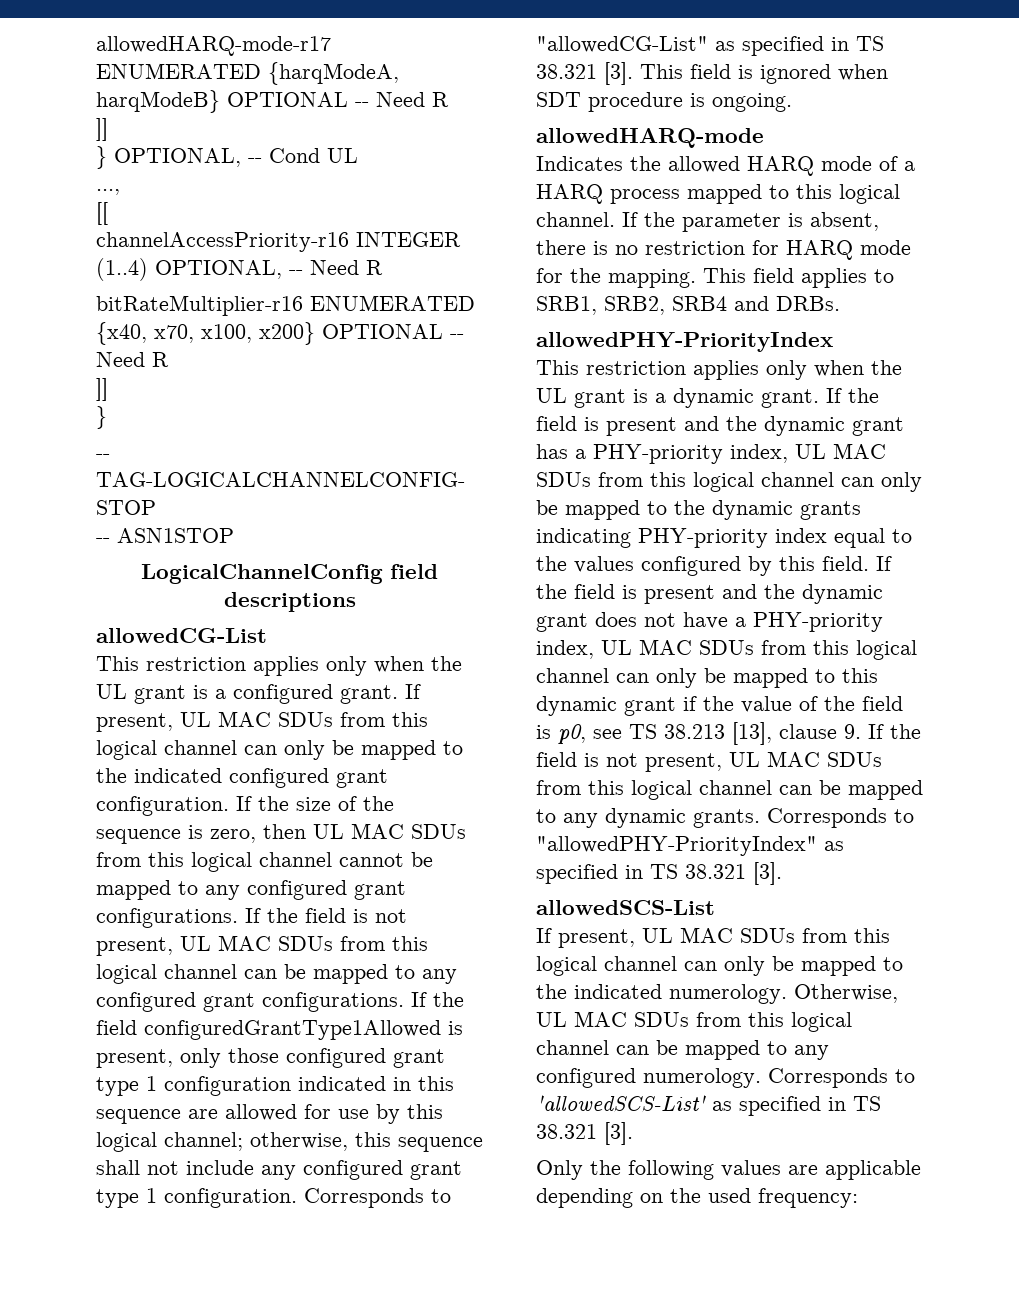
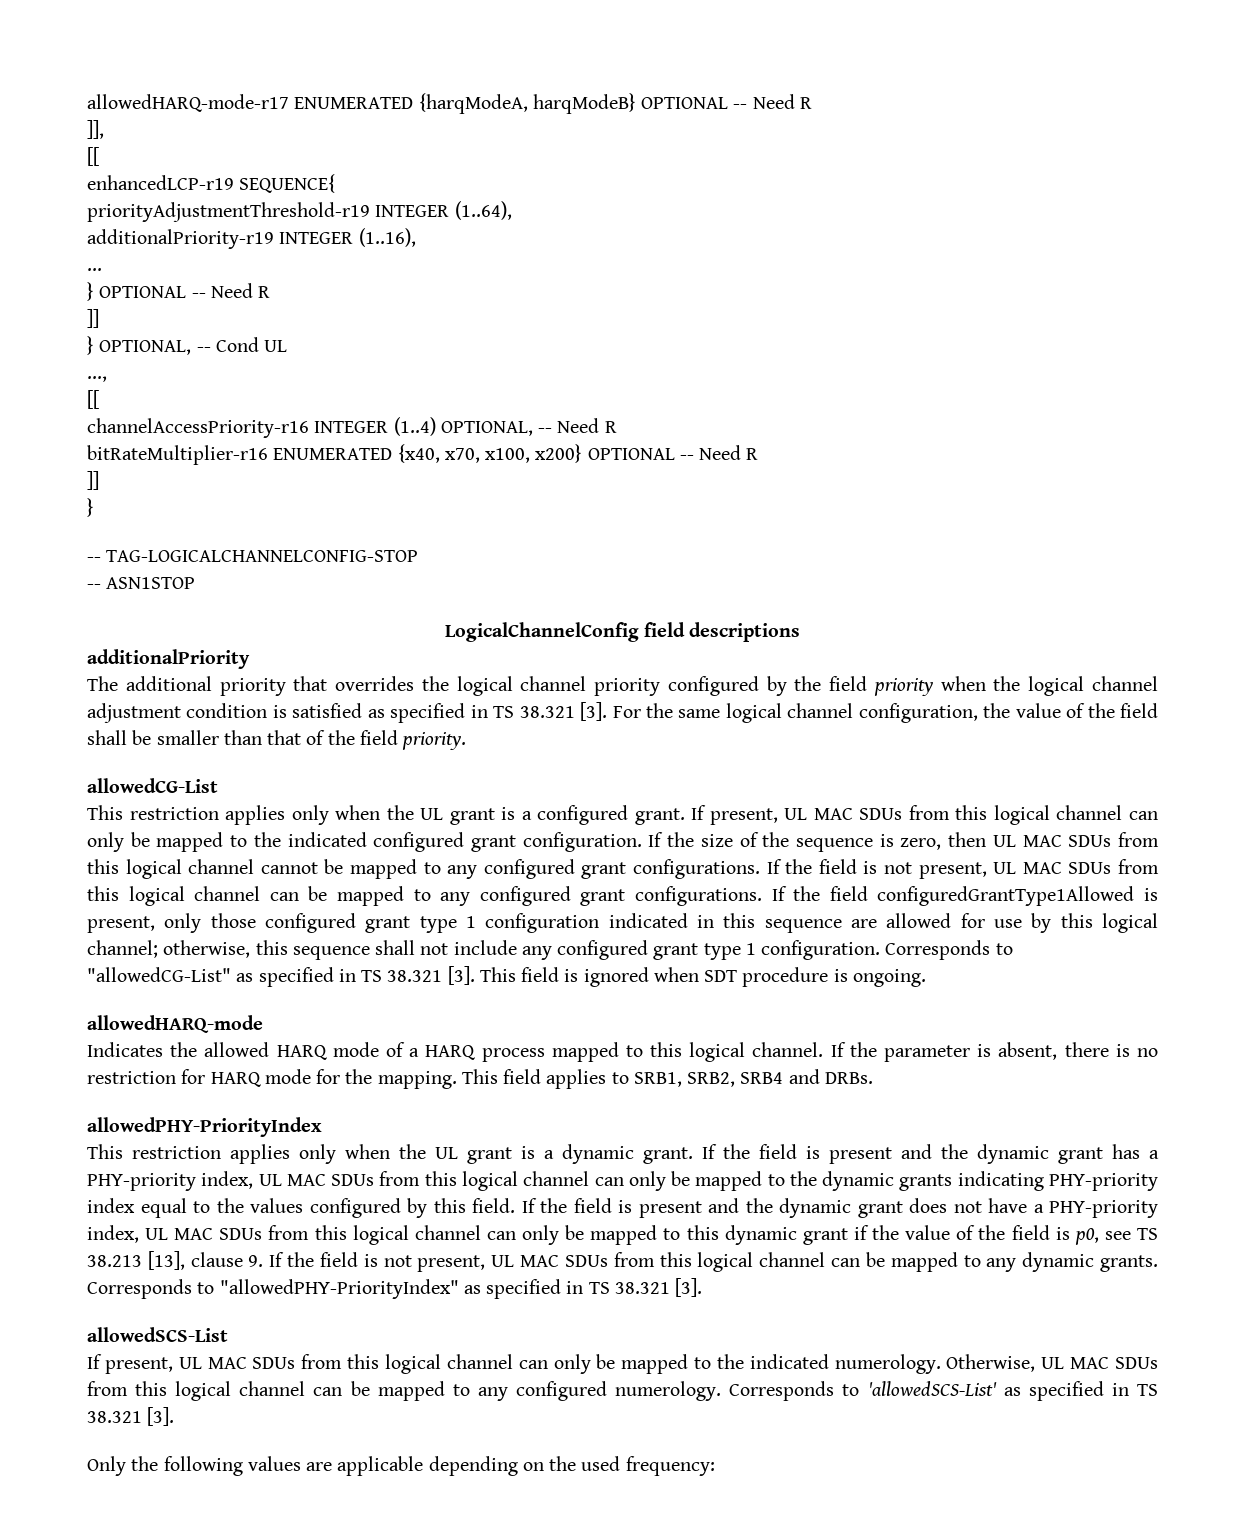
+ ]],
+ [[
+ enhancedLCP-r19 SEQUENCE{
+ priorityAdjustmentThreshold-r19 INTEGER (1..64),
+ additionalPriority-r19 INTEGER (1..16),
+ ...
+ } OPTIONAL -- Need R
+ additionalPriority
+ The additional priority that overrides the logical channel priority configured by the field priority when the logical channel adjustment condition is satisfied as specified in TS 38.321 [3]. For the same logical channel configuration, the value of the field shall be smaller than that of the field priority.

